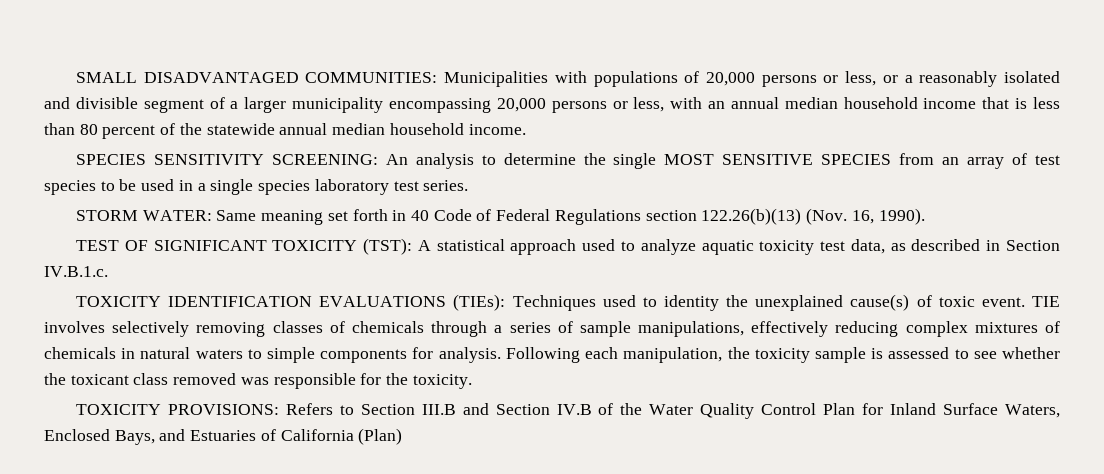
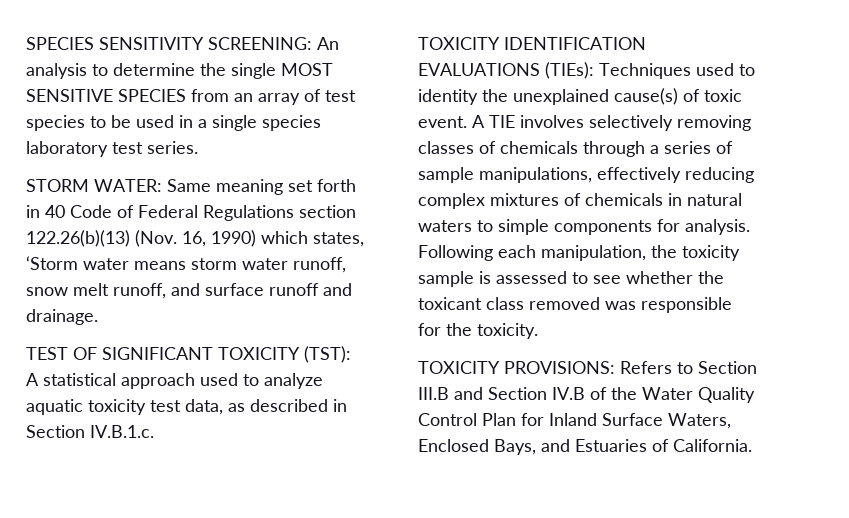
- SMALL DISADVANTAGED COMMUNITIES: Municipalities with populations of 20,000 persons or less, or a reasonably isolated and divisible segment of a larger municipality encompassing 20,000 persons or less, with an annual median household income that is less than 80 percent of the statewide annual median household income.
- STORM WATER: Same meaning set forth in 40 Code of Federal Regulations section 122.26(b)(13) (Nov. 16, 1990).
+ STORM WATER: Same meaning set forth in 40 Code of Federal Regulations section 122.26(b)(13) (Nov. 16, 1990) which states, ‘Storm water means storm water runoff, snow melt runoff, and surface runoff and drainage.
- TIE involves selectively removing classes of chemicals through a series of sample manipulations, effectively reducing complex mixtures of chemicals in natural waters to simple components for analysis.
+ A TIE involves selectively removing classes of chemicals through a series of sample manipulations, effectively reducing complex mixtures of chemicals in natural waters to simple components for analysis.
- TOXICITY PROVISIONS: Refers to Section III.B and Section IV.B of the Water Quality Control Plan for Inland Surface Waters, Enclosed Bays, and Estuaries of California (Plan)
+ TOXICITY PROVISIONS: Refers to Section III.B and Section IV.B of the Water Quality Control Plan for Inland Surface Waters, Enclosed Bays, and Estuaries of California.

